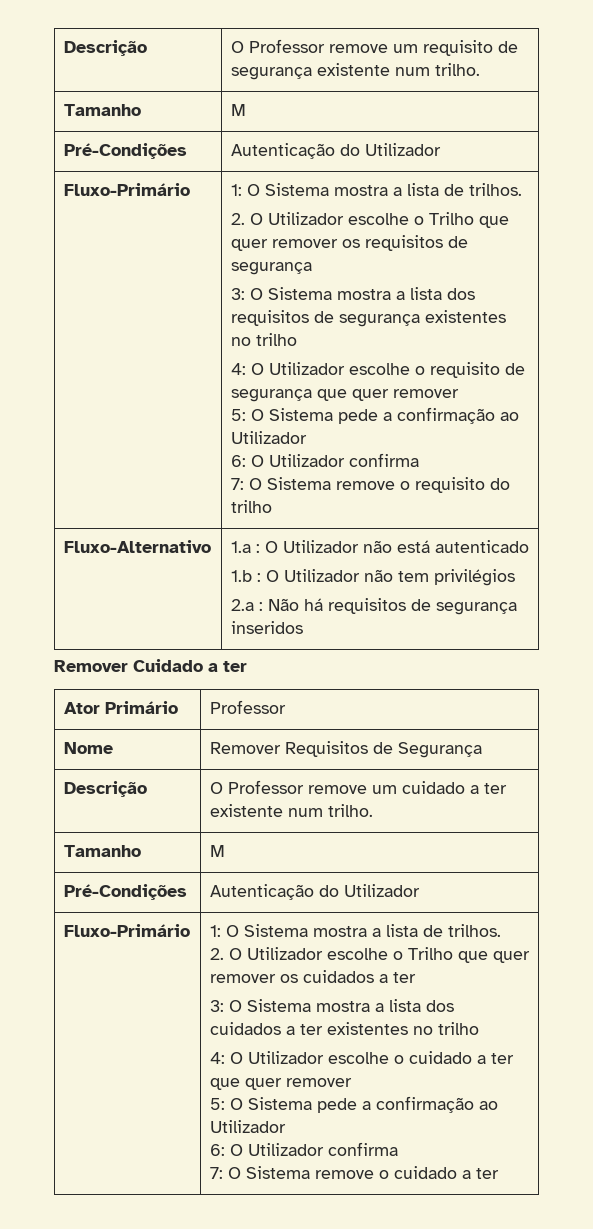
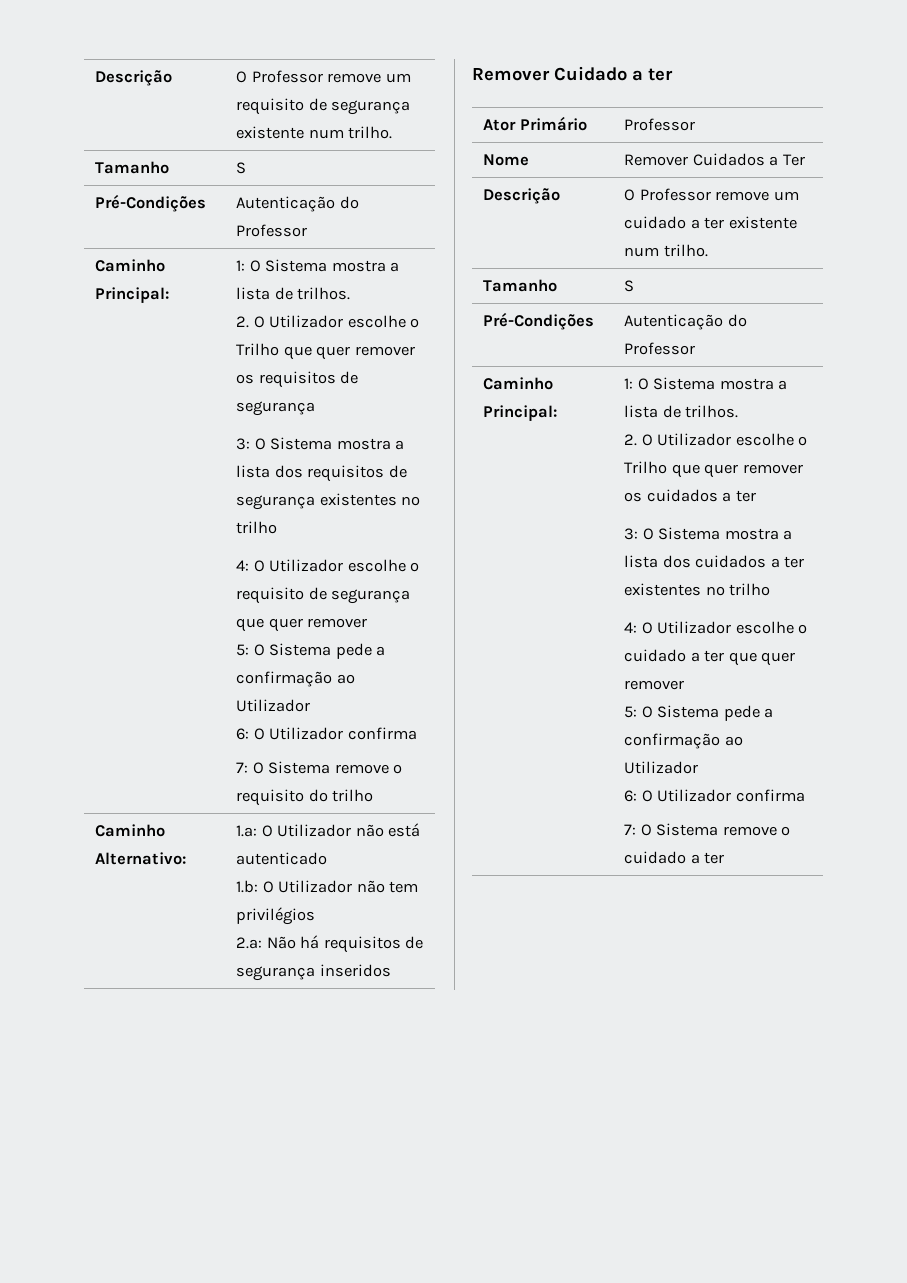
  Descrição | O Professor remove um requisito de segurança existente num trilho.
- Tamanho | M
- Pré-Condições | Autenticação do Utilizador
- Fluxo-Primário
+ Tamanho | S
+ Pré-Condições | Autenticação do Professor
+ Caminho Principal:
- Fluxo-Alternativo | 1.a : O Utilizador não está autenticado
- 1.b : O Utilizador não tem privilégios
- 2.a : Não há requisitos de segurança inseridos
+ Caminho Alternativo: | 1.a: O Utilizador não está autenticado
+ 1.b: O Utilizador não tem privilégios
+ 2.a: Não há requisitos de segurança inseridos
- Nome | Remover Requisitos de Segurança
+ Nome | Remover Cuidados a Ter
  Descrição | O Professor remove um cuidado a ter existente num trilho.
- Tamanho | M
- Pré-Condições | Autenticação do Utilizador
- Fluxo-Primário
+ Tamanho | S
+ Pré-Condições | Autenticação do Professor
+ Caminho Principal:

